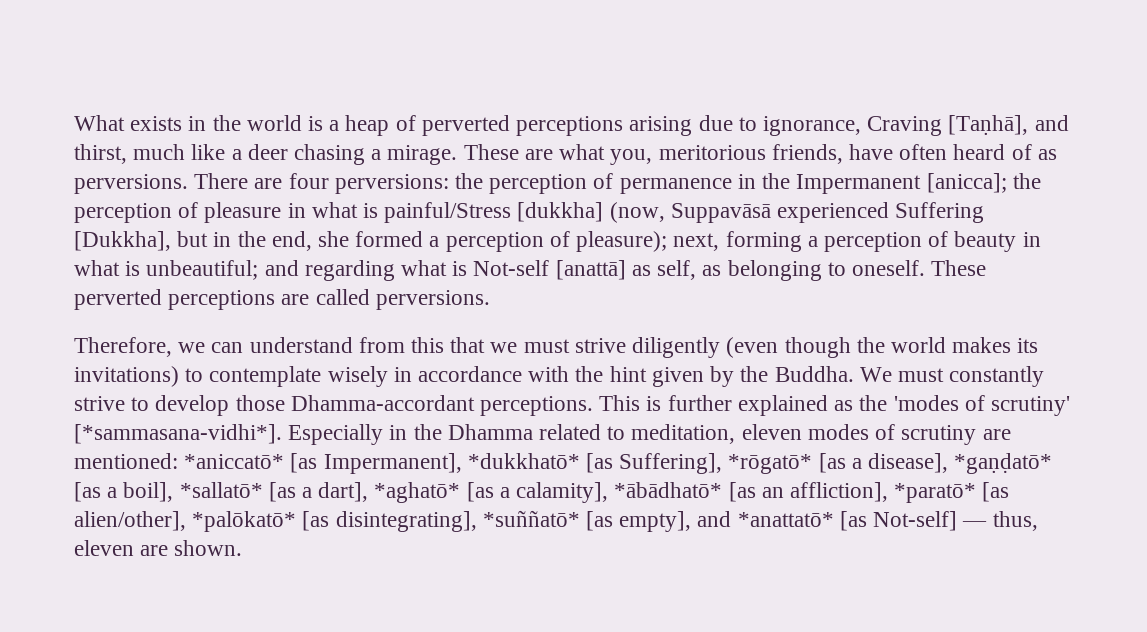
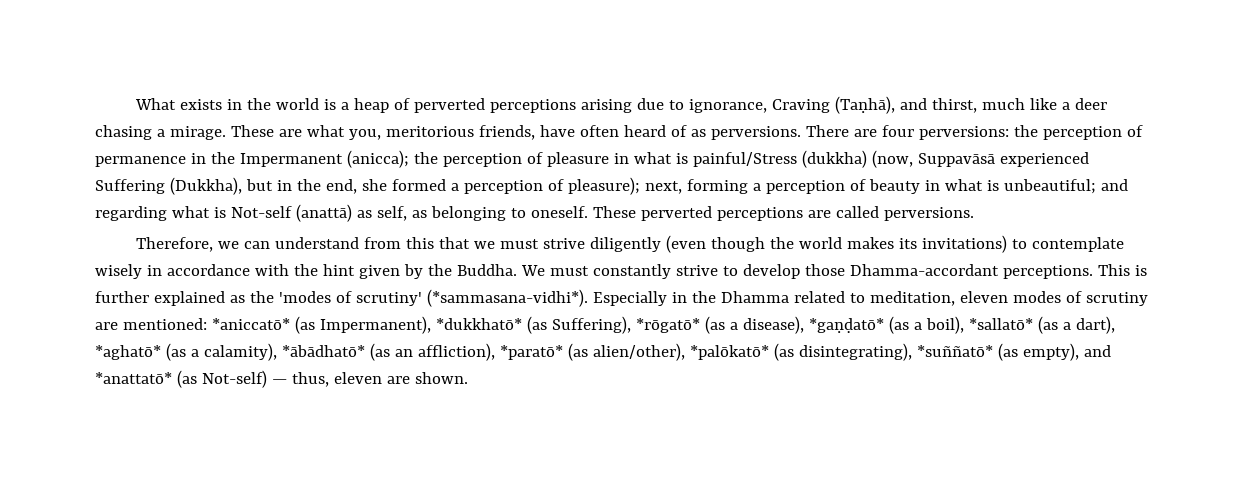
- What exists in the world is a heap of perverted perceptions arising due to ignorance, Craving [Taṇhā], and thirst, much like a deer chasing a mirage.
+ What exists in the world is a heap of perverted perceptions arising due to ignorance, Craving (Taṇhā), and thirst, much like a deer chasing a mirage.
- There are four perversions: the perception of permanence in the Impermanent [anicca]; the perception of pleasure in what is painful/Stress [dukkha] (now, Suppavāsā experienced Suffering [Dukkha], but in the end, she formed a perception of pleasure); next, forming a perception of beauty in what is unbeautiful; and regarding what is Not-self [anattā] as self, as belonging to oneself.
+ There are four perversions: the perception of permanence in the Impermanent (anicca); the perception of pleasure in what is painful/Stress (dukkha) (now, Suppavāsā experienced Suffering (Dukkha), but in the end, she formed a perception of pleasure); next, forming a perception of beauty in what is unbeautiful; and regarding what is Not-self (anattā) as self, as belonging to oneself.
- This is further explained as the 'modes of scrutiny' [*sammasana-vidhi*].
+ This is further explained as the 'modes of scrutiny' (*sammasana-vidhi*).
- Especially in the Dhamma related to meditation, eleven modes of scrutiny are mentioned: *aniccatō* [as Impermanent], *dukkhatō* [as Suffering], *rōgatō* [as a disease], *gaṇḍatō* [as a boil], *sallatō* [as a dart], *aghatō* [as a calamity], *ābādhatō* [as an affliction], *paratō* [as alien/other], *palōkatō* [as disintegrating], *suññatō* [as empty], and *anattatō* [as Not-self] — thus, eleven are shown.
+ Especially in the Dhamma related to meditation, eleven modes of scrutiny are mentioned: *aniccatō* (as Impermanent), *dukkhatō* (as Suffering), *rōgatō* (as a disease), *gaṇḍatō* (as a boil), *sallatō* (as a dart), *aghatō* (as a calamity), *ābādhatō* (as an affliction), *paratō* (as alien/other), *palōkatō* (as disintegrating), *suññatō* (as empty), and *anattatō* (as Not-self) — thus, eleven are shown.

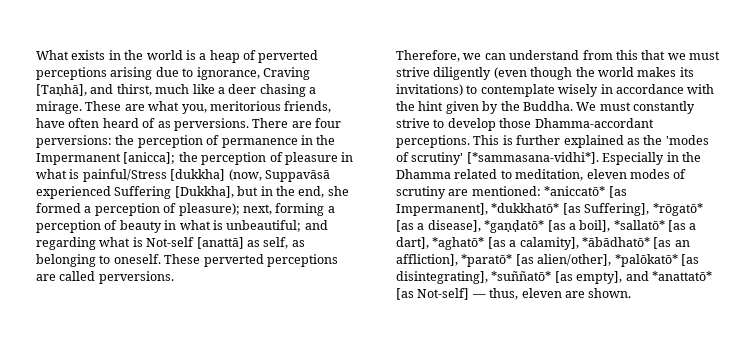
- What exists in the world is a heap of perverted perceptions arising due to ignorance, Craving (Taṇhā), and thirst, much like a deer chasing a mirage.
+ What exists in the world is a heap of perverted perceptions arising due to ignorance, Craving [Taṇhā], and thirst, much like a deer chasing a mirage.
- There are four perversions: the perception of permanence in the Impermanent (anicca); the perception of pleasure in what is painful/Stress (dukkha) (now, Suppavāsā experienced Suffering (Dukkha), but in the end, she formed a perception of pleasure); next, forming a perception of beauty in what is unbeautiful; and regarding what is Not-self (anattā) as self, as belonging to oneself.
+ There are four perversions: the perception of permanence in the Impermanent [anicca]; the perception of pleasure in what is painful/Stress [dukkha] (now, Suppavāsā experienced Suffering [Dukkha], but in the end, she formed a perception of pleasure); next, forming a perception of beauty in what is unbeautiful; and regarding what is Not-self [anattā] as self, as belonging to oneself.
- This is further explained as the 'modes of scrutiny' (*sammasana-vidhi*).
+ This is further explained as the 'modes of scrutiny' [*sammasana-vidhi*].
- Especially in the Dhamma related to meditation, eleven modes of scrutiny are mentioned: *aniccatō* (as Impermanent), *dukkhatō* (as Suffering), *rōgatō* (as a disease), *gaṇḍatō* (as a boil), *sallatō* (as a dart), *aghatō* (as a calamity), *ābādhatō* (as an affliction), *paratō* (as alien/other), *palōkatō* (as disintegrating), *suññatō* (as empty), and *anattatō* (as Not-self) — thus, eleven are shown.
+ Especially in the Dhamma related to meditation, eleven modes of scrutiny are mentioned: *aniccatō* [as Impermanent], *dukkhatō* [as Suffering], *rōgatō* [as a disease], *gaṇḍatō* [as a boil], *sallatō* [as a dart], *aghatō* [as a calamity], *ābādhatō* [as an affliction], *paratō* [as alien/other], *palōkatō* [as disintegrating], *suññatō* [as empty], and *anattatō* [as Not-self] — thus, eleven are shown.

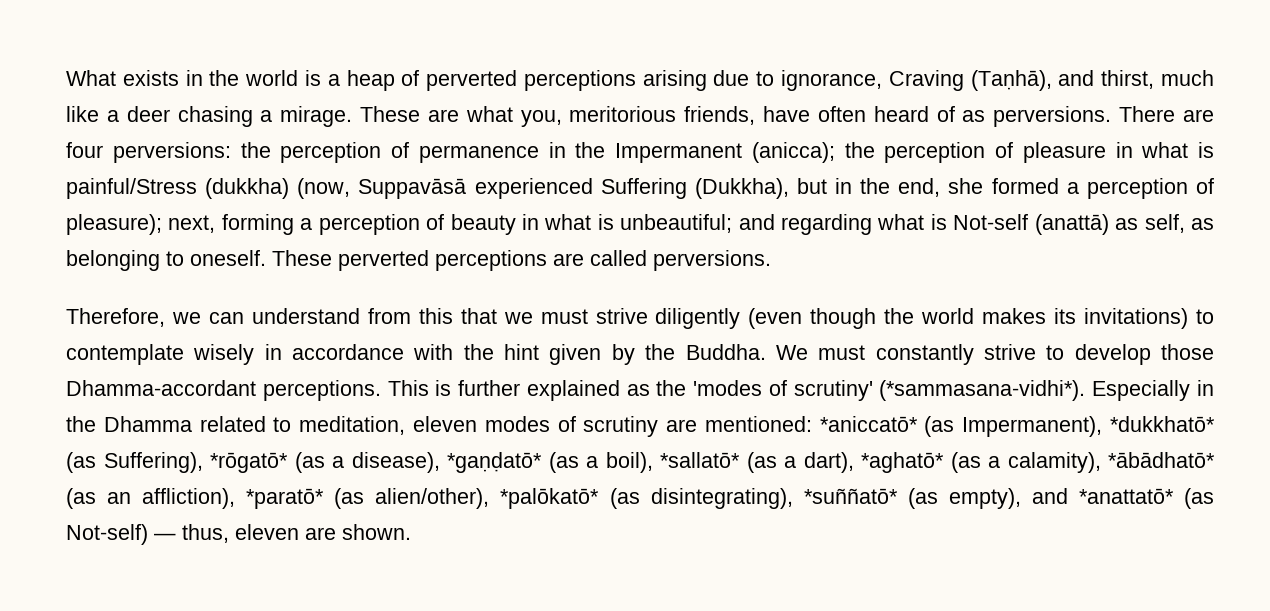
- What exists in the world is a heap of perverted perceptions arising due to ignorance, Craving [Taṇhā], and thirst, much like a deer chasing a mirage.
+ What exists in the world is a heap of perverted perceptions arising due to ignorance, Craving (Taṇhā), and thirst, much like a deer chasing a mirage.
- There are four perversions: the perception of permanence in the Impermanent [anicca]; the perception of pleasure in what is painful/Stress [dukkha] (now, Suppavāsā experienced Suffering [Dukkha], but in the end, she formed a perception of pleasure); next, forming a perception of beauty in what is unbeautiful; and regarding what is Not-self [anattā] as self, as belonging to oneself.
+ There are four perversions: the perception of permanence in the Impermanent (anicca); the perception of pleasure in what is painful/Stress (dukkha) (now, Suppavāsā experienced Suffering (Dukkha), but in the end, she formed a perception of pleasure); next, forming a perception of beauty in what is unbeautiful; and regarding what is Not-self (anattā) as self, as belonging to oneself.
- This is further explained as the 'modes of scrutiny' [*sammasana-vidhi*].
+ This is further explained as the 'modes of scrutiny' (*sammasana-vidhi*).
- Especially in the Dhamma related to meditation, eleven modes of scrutiny are mentioned: *aniccatō* [as Impermanent], *dukkhatō* [as Suffering], *rōgatō* [as a disease], *gaṇḍatō* [as a boil], *sallatō* [as a dart], *aghatō* [as a calamity], *ābādhatō* [as an affliction], *paratō* [as alien/other], *palōkatō* [as disintegrating], *suññatō* [as empty], and *anattatō* [as Not-self] — thus, eleven are shown.
+ Especially in the Dhamma related to meditation, eleven modes of scrutiny are mentioned: *aniccatō* (as Impermanent), *dukkhatō* (as Suffering), *rōgatō* (as a disease), *gaṇḍatō* (as a boil), *sallatō* (as a dart), *aghatō* (as a calamity), *ābādhatō* (as an affliction), *paratō* (as alien/other), *palōkatō* (as disintegrating), *suññatō* (as empty), and *anattatō* (as Not-self) — thus, eleven are shown.

